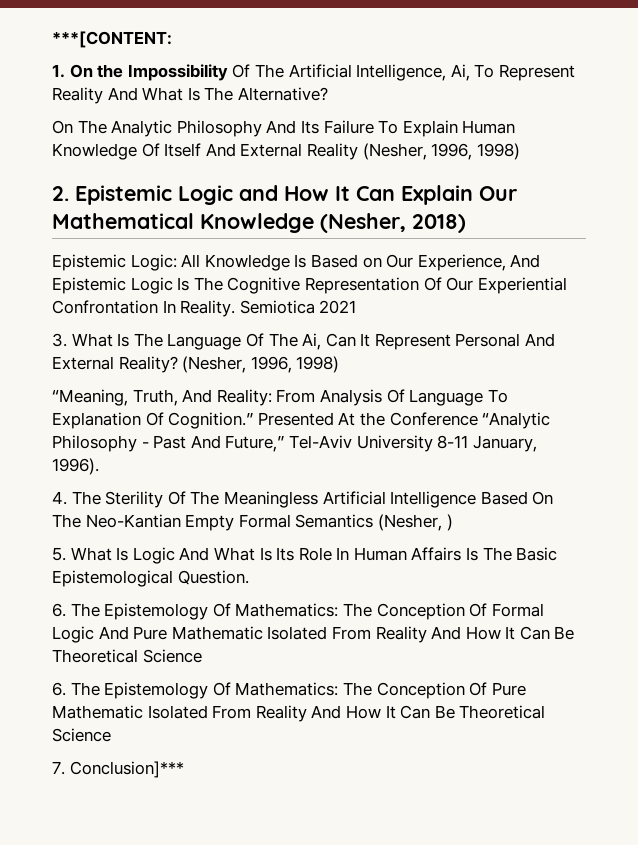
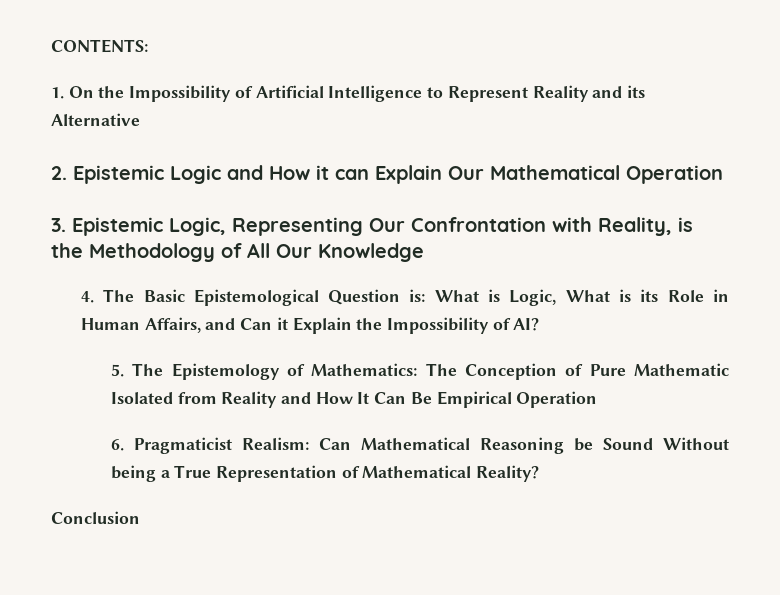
- ***[CONTENT:
+ CONTENTS:
- 1. On the Impossibility Of The Artificial Intelligence, Ai, To Represent Reality And What Is The Alternative?
- On The Analytic Philosophy And Its Failure To Explain Human Knowledge Of Itself And External Reality (Nesher, 1996, 1998)
+ 1. On the Impossibility of Artificial Intelligence to Represent Reality and its Alternative
- 2. Epistemic Logic and How It Can Explain Our Mathematical Knowledge (Nesher, 2018)
- Epistemic Logic: All Knowledge Is Based on Our Experience, And Epistemic Logic Is The Cognitive Representation Of Our Experiential Confrontation In Reality. Semiotica 2021
- 3. What Is The Language Of The Ai, Can It Represent Personal And External Reality? (Nesher, 1996, 1998)
- “Meaning, Truth, And Reality: From Analysis Of Language To Explanation Of Cognition.” Presented At the Conference “Analytic Philosophy - Past And Future,” Tel-Aviv University 8-11 January, 1996).
- 4. The Sterility Of The Meaningless Artificial Intelligence Based On The Neo-Kantian Empty Formal Semantics (Nesher, )
- 5. What Is Logic And What Is Its Role In Human Affairs Is The Basic Epistemological Question.
- 6. The Epistemology Of Mathematics: The Conception Of Formal Logic And Pure Mathematic Isolated From Reality And How It Can Be Theoretical Science
- 6. The Epistemology Of Mathematics: The Conception Of Pure Mathematic Isolated From Reality And How It Can Be Theoretical Science
- 7. Conclusion]***
+ 2. Epistemic Logic and How it can Explain Our Mathematical Operation
+ 3. Epistemic Logic, Representing Our Confrontation with Reality, is the Methodology of All Our Knowledge
+ 4. The Basic Epistemological Question is: What is Logic, What is its Role in Human Affairs, and Can it Explain the Impossibility of AI?
+ 5. The Epistemology of Mathematics: The Conception of Pure Mathematic Isolated from Reality and How It Can Be Empirical Operation
+ 6. Pragmaticist Realism: Can Mathematical Reasoning be Sound Without being a True Representation of Mathematical Reality?
+ Conclusion

